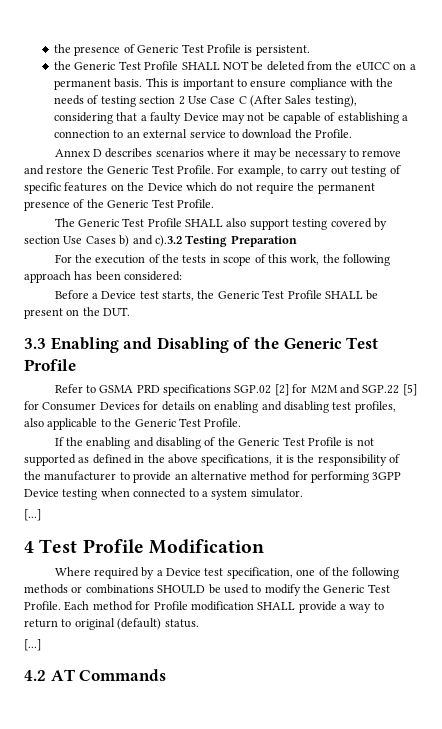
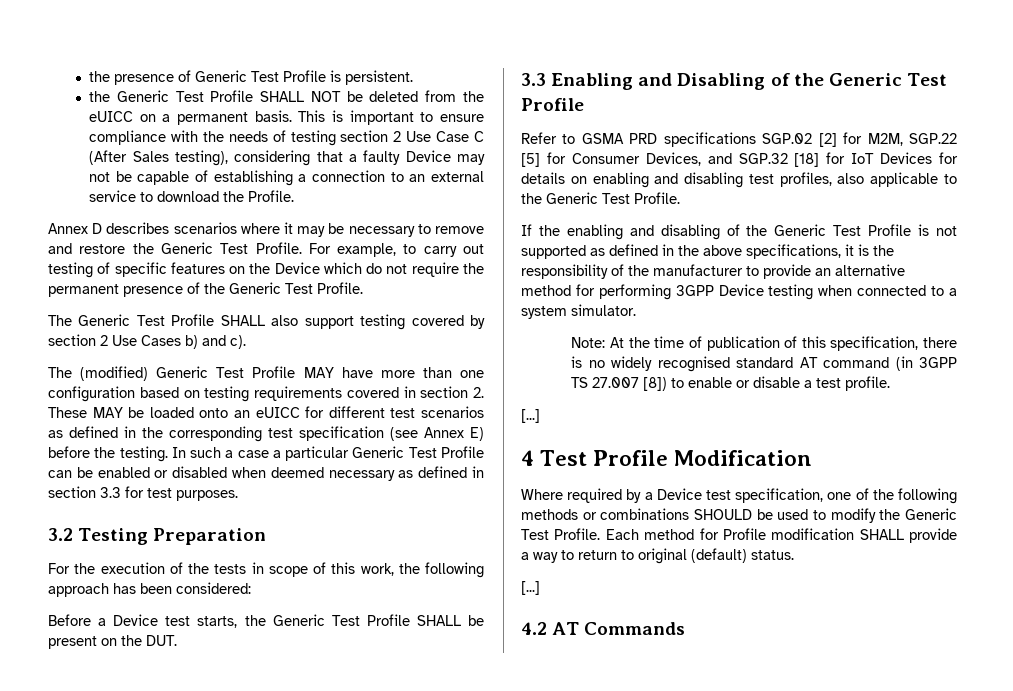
- The Generic Test Profile SHALL also support testing covered by section Use Cases b) and c).3.2 Testing Preparation
+ The Generic Test Profile SHALL also support testing covered by section 2 Use Cases b) and c).
+ The (modified) Generic Test Profile MAY have more than one configuration based on testing requirements covered in section 2. These MAY be loaded onto an eUICC for different test scenarios as defined in the corresponding test specification (see Annex E) before the testing. In such a case a particular Generic Test Profile can be enabled or disabled when deemed necessary as defined in section 3.3 for test purposes.
+ 3.2 Testing Preparation
- Refer to GSMA PRD specifications SGP.02 [2] for M2M and SGP.22 [5] for Consumer Devices for details on enabling and disabling test profiles, also applicable to the Generic Test Profile.
+ Refer to GSMA PRD specifications SGP.02 [2] for M2M, SGP.22 [5] for Consumer Devices, and SGP.32 [18] for IoT Devices for details on enabling and disabling test profiles, also applicable to the Generic Test Profile.
+ Note: At the time of publication of this specification, there is no widely recognised standard AT command (in 3GPP TS 27.007 [8]) to enable or disable a test profile.

